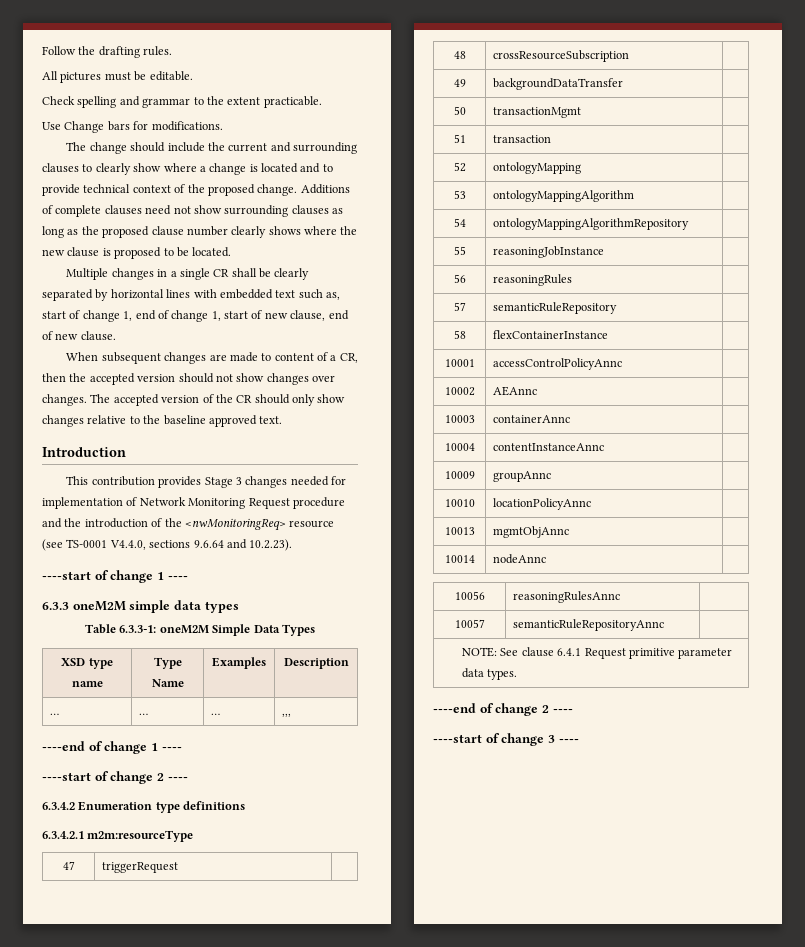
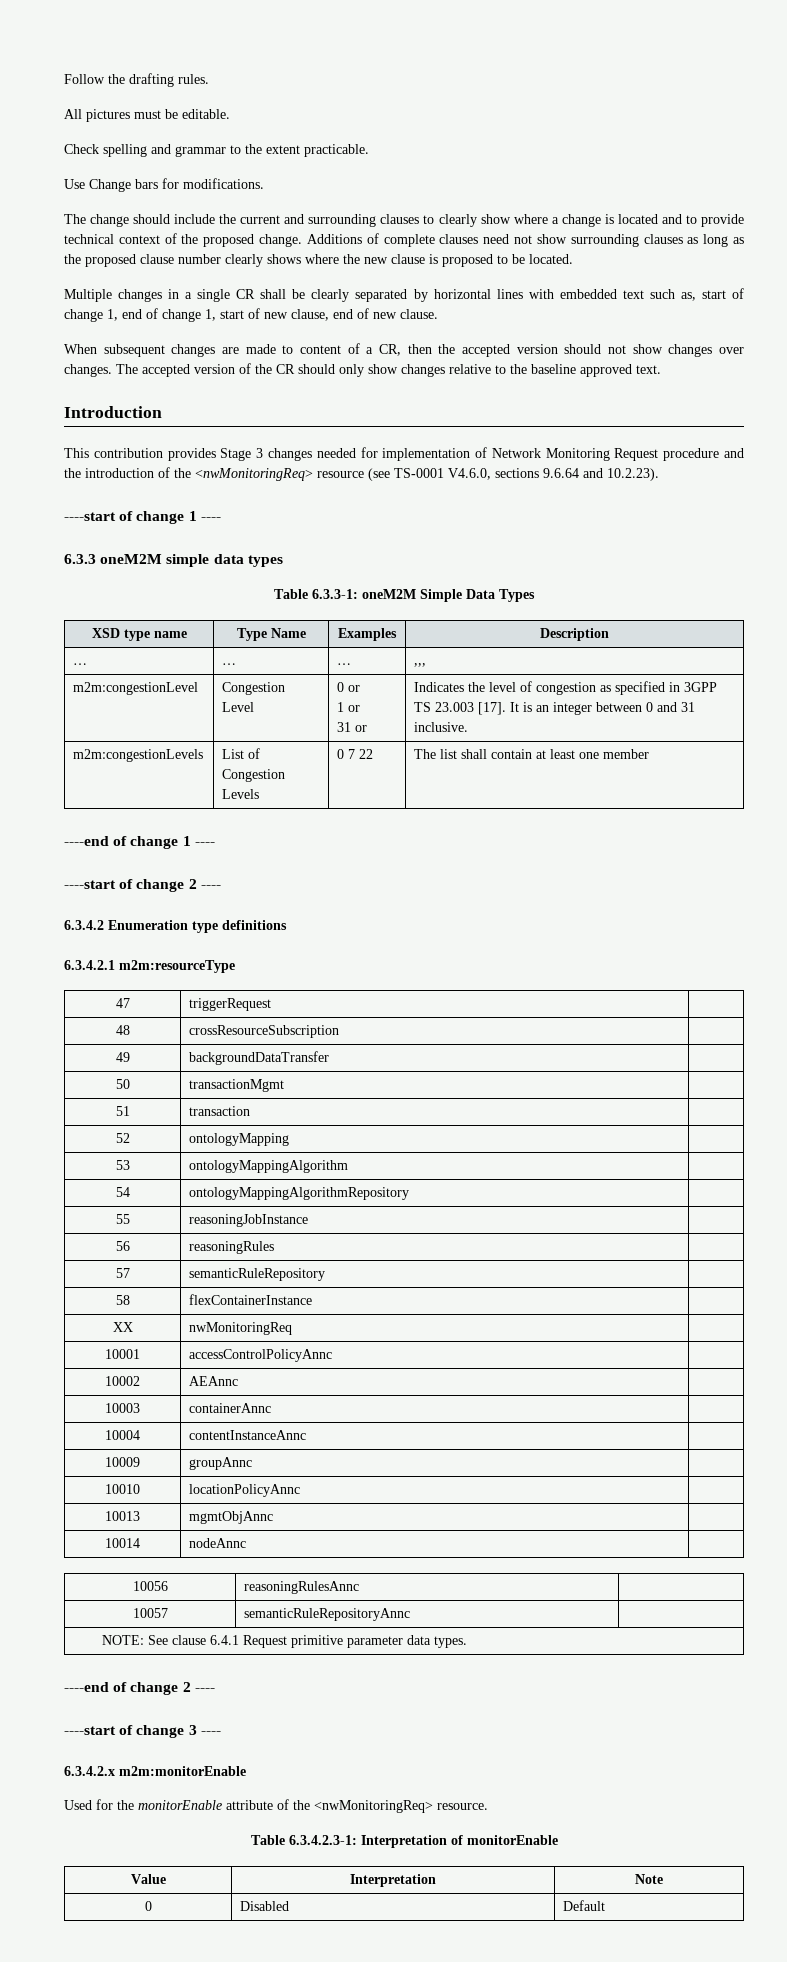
- This contribution provides Stage 3 changes needed for implementation of Network Monitoring Request procedure and the introduction of the <nwMonitoringReq> resource (see TS-0001 V4.4.0, sections 9.6.64 and 10.2.23).
+ This contribution provides Stage 3 changes needed for implementation of Network Monitoring Request procedure and the introduction of the <nwMonitoringReq> resource (see TS-0001 V4.6.0, sections 9.6.64 and 10.2.23).
+ m2m:congestionLevel | Congestion Level | 0 or
+ 1 or
+ 31 or | Indicates the level of congestion as specified in 3GPP TS 23.003 [17]. It is an integer between 0 and 31 inclusive.
+ m2m:congestionLevels | List of Congestion Levels | 0 7 22 | The list shall contain at least one member
+ XX | nwMonitoringReq |
+ 6.3.4.2.x m2m:monitorEnable
+ Used for the monitorEnable attribute of the <nwMonitoringReq> resource.
+ Table 6.3.4.2.3-1: Interpretation of monitorEnable
+ Value | Interpretation | Note
+ 0 | Disabled | Default

